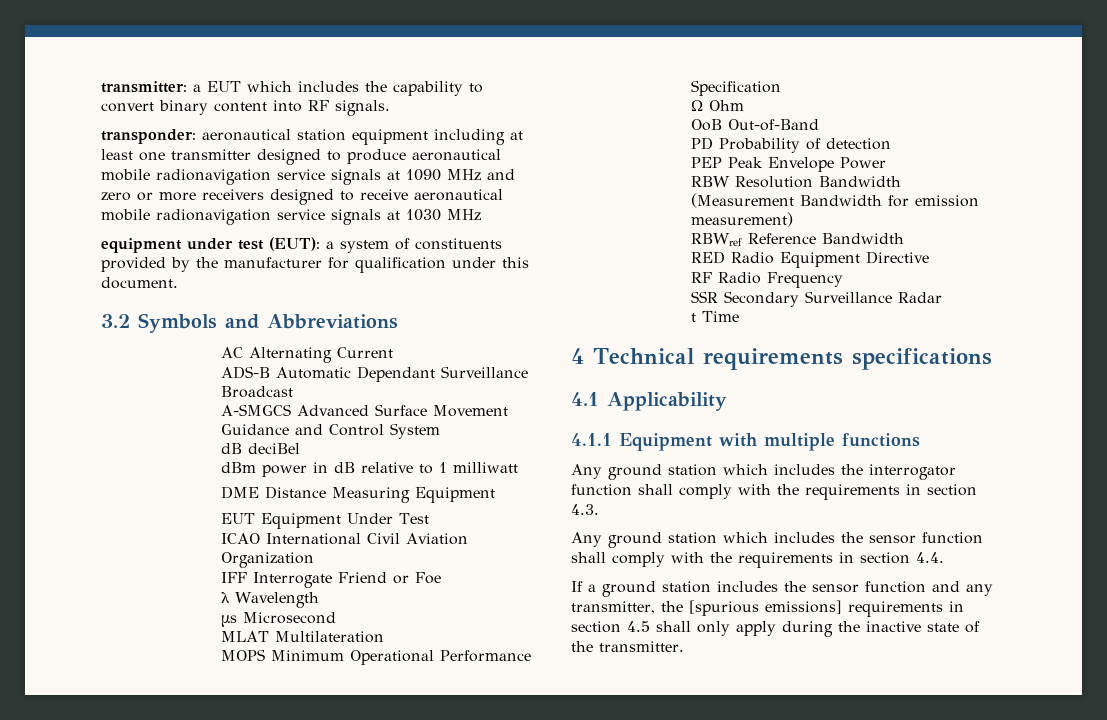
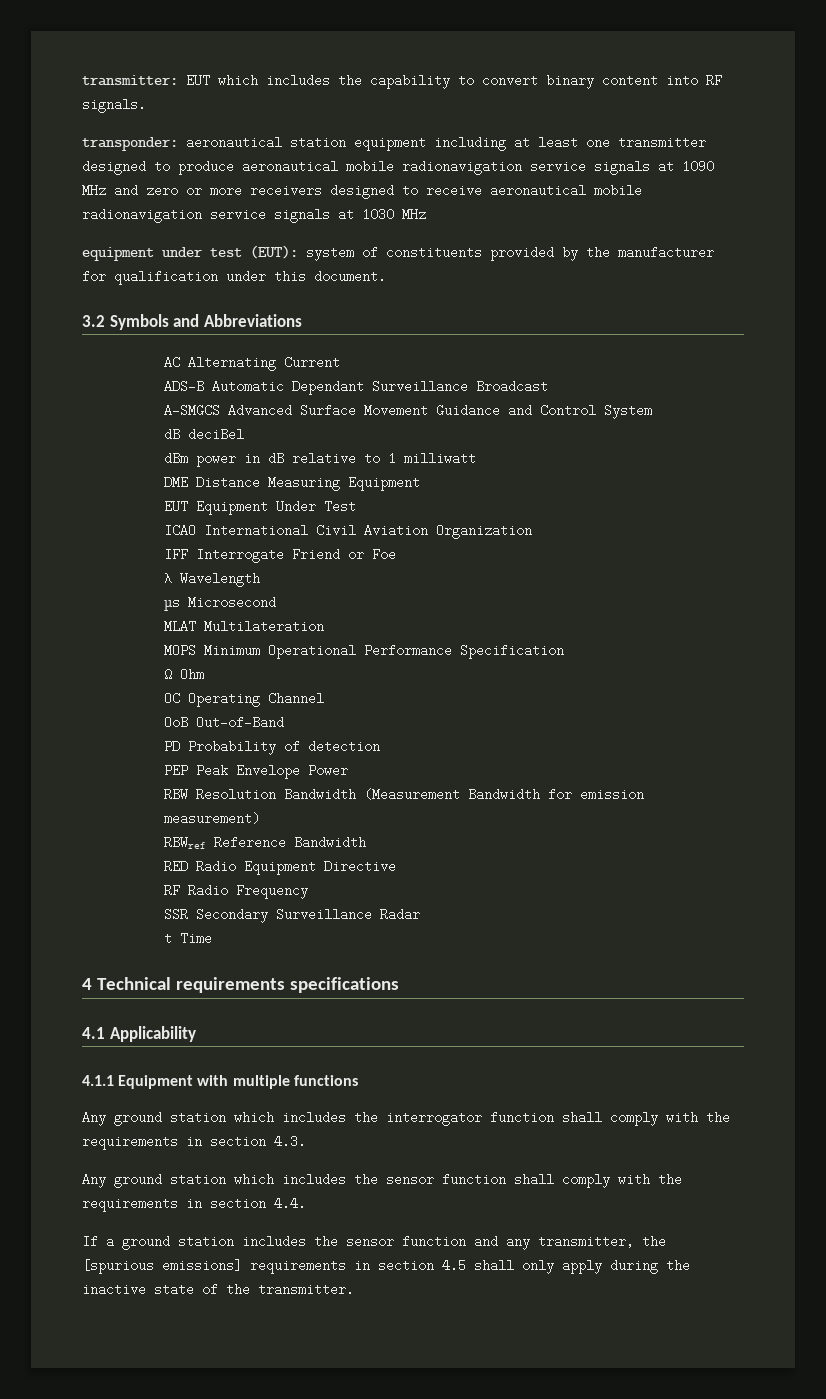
- transmitter: a EUT which includes the capability to convert binary content into RF signals.
+ transmitter: EUT which includes the capability to convert binary content into RF signals.
- equipment under test (EUT): a system of constituents provided by the manufacturer for qualification under this document.
+ equipment under test (EUT): system of constituents provided by the manufacturer for qualification under this document.
+ OC Operating Channel

